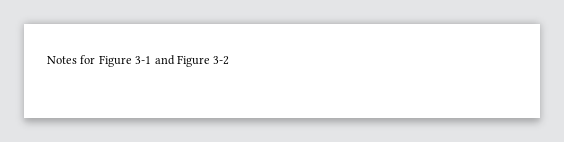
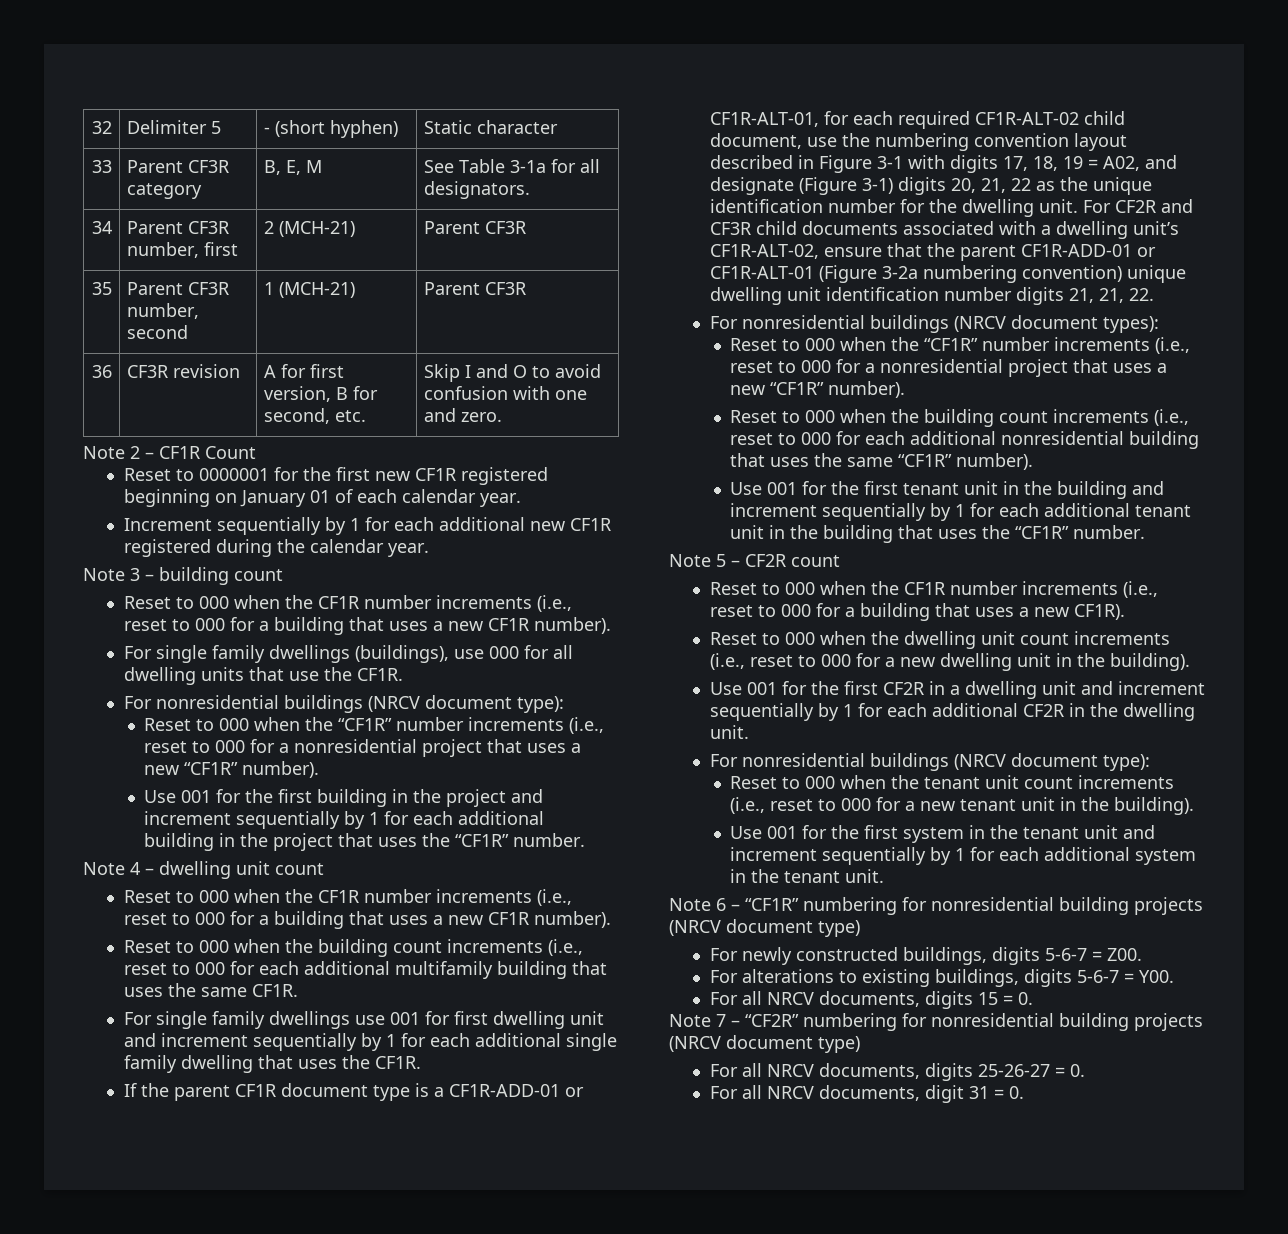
- Notes for Figure 3-1 and Figure 3-2
+ 32 | Delimiter 5 | - (short hyphen) | Static character
+ 33 | Parent CF3R category | B, E, M | See Table 3-1a for all designators.
+ 34 | Parent CF3R number, first | 2 (MCH-21) | Parent CF3R
+ 35 | Parent CF3R number, second | 1 (MCH-21) | Parent CF3R
+ 36 | CF3R revision | A for first version, B for second, etc. | Skip I and O to avoid confusion with one and zero.
+ Note 2 – CF1R Count
+ Reset to 0000001 for the first new CF1R registered beginning on January 01 of each calendar year.
+ Increment sequentially by 1 for each additional new CF1R registered during the calendar year.
+ Note 3 – building count
+ Reset to 000 when the CF1R number increments (i.e., reset to 000 for a building that uses a new CF1R number).
+ For single family dwellings (buildings), use 000 for all dwelling units that use the CF1R.
+ For nonresidential buildings (NRCV document type):
+ Reset to 000 when the “CF1R” number increments (i.e., reset to 000 for a nonresidential project that uses a new “CF1R” number).
+ Use 001 for the first building in the project and increment sequentially by 1 for each additional building in the project that uses the “CF1R” number.
+ Note 4 – dwelling unit count
+ Reset to 000 when the CF1R number increments (i.e., reset to 000 for a building that uses a new CF1R number).
+ Reset to 000 when the building count increments (i.e., reset to 000 for each additional multifamily building that uses the same CF1R.
+ For single family dwellings use 001 for first dwelling unit and increment sequentially by 1 for each additional single family dwelling that uses the CF1R.
+ If the parent CF1R document type is a CF1R-ADD-01 or CF1R-ALT-01, for each required CF1R-ALT-02 child document, use the numbering convention layout described in Figure 3-1 with digits 17, 18, 19 = A02, and designate (Figure 3-1) digits 20, 21, 22 as the unique identification number for the dwelling unit. For CF2R and CF3R child documents associated with a dwelling unit’s CF1R-ALT-02, ensure that the parent CF1R-ADD-01 or CF1R-ALT-01 (Figure 3-2a numbering convention) unique dwelling unit identification number digits 21, 21, 22.
+ For nonresidential buildings (NRCV document types):
+ Reset to 000 when the “CF1R” number increments (i.e., reset to 000 for a nonresidential project that uses a new “CF1R” number).
+ Reset to 000 when the building count increments (i.e., reset to 000 for each additional nonresidential building that uses the same “CF1R” number).
+ Use 001 for the first tenant unit in the building and increment sequentially by 1 for each additional tenant unit in the building that uses the “CF1R” number.
+ Note 5 – CF2R count
+ Reset to 000 when the CF1R number increments (i.e., reset to 000 for a building that uses a new CF1R).
+ Reset to 000 when the dwelling unit count increments (i.e., reset to 000 for a new dwelling unit in the building).
+ Use 001 for the first CF2R in a dwelling unit and increment sequentially by 1 for each additional CF2R in the dwelling unit.
+ For nonresidential buildings (NRCV document type):
+ Reset to 000 when the tenant unit count increments (i.e., reset to 000 for a new tenant unit in the building).
+ Use 001 for the first system in the tenant unit and increment sequentially by 1 for each additional system in the tenant unit.
+ Note 6 – “CF1R” numbering for nonresidential building projects (NRCV document type)
+ For newly constructed buildings, digits 5-6-7 = Z00.
+ For alterations to existing buildings, digits 5-6-7 = Y00.
+ For all NRCV documents, digits 15 = 0.
+ Note 7 – “CF2R” numbering for nonresidential building projects (NRCV document type)
+ For all NRCV documents, digits 25-26-27 = 0.
+ For all NRCV documents, digit 31 = 0.

